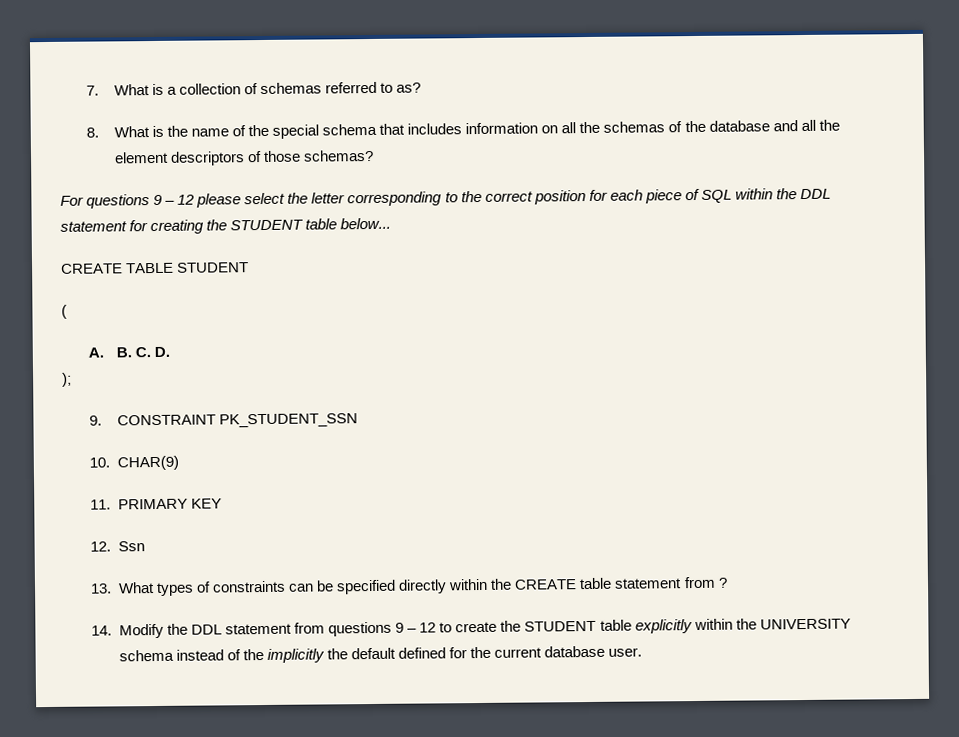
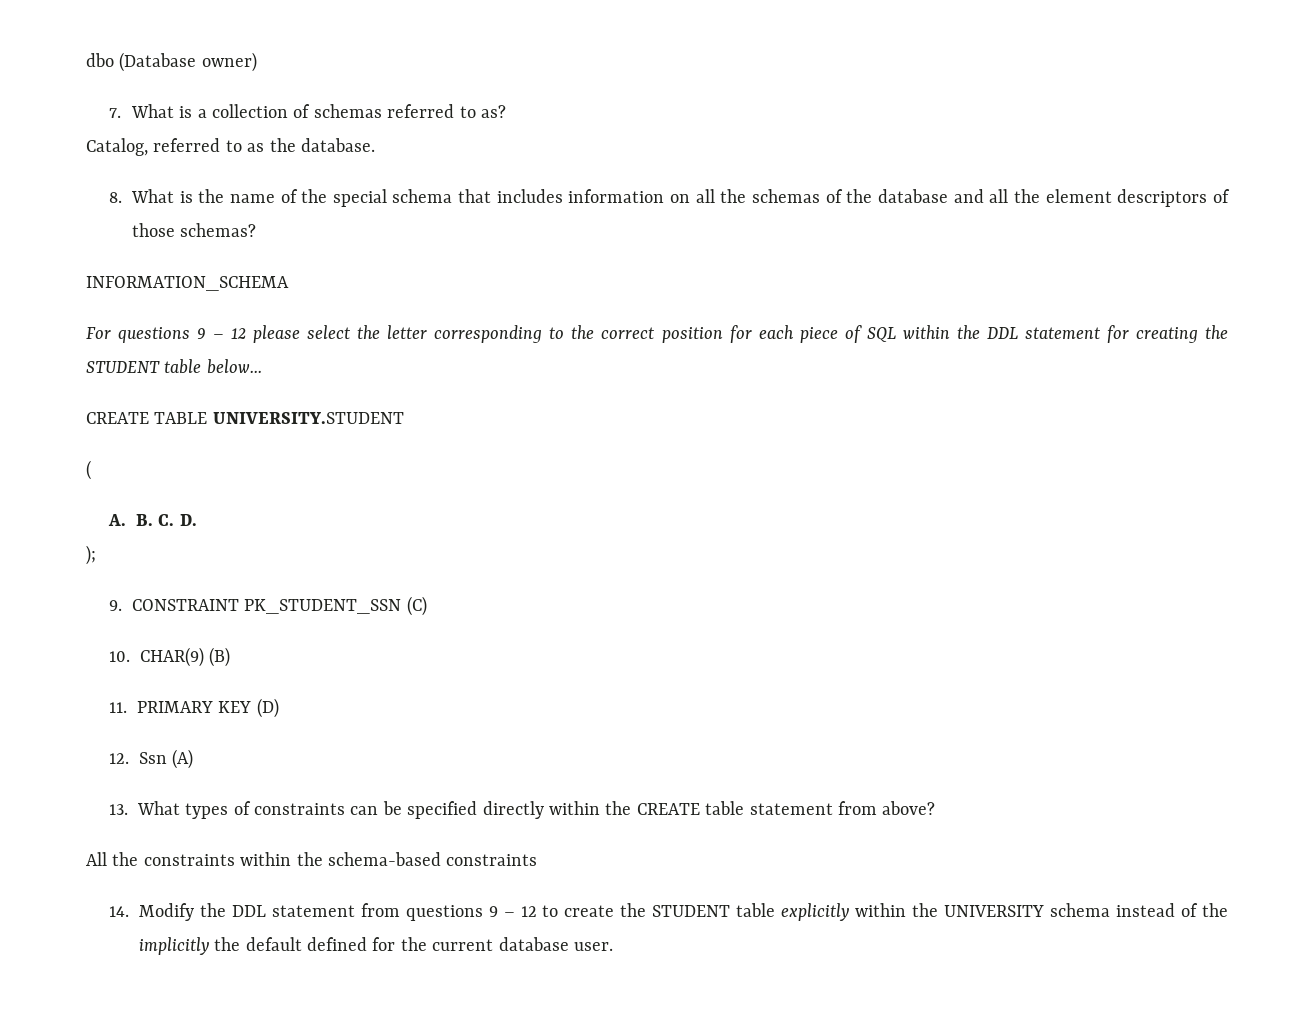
+ dbo (Database owner)
+ Catalog, referred to as the database.
+ INFORMATION_SCHEMA
- CREATE TABLE STUDENT
+ CREATE TABLE UNIVERSITY.STUDENT
- 9. CONSTRAINT PK_STUDENT_SSN
+ 9. CONSTRAINT PK_STUDENT_SSN (C)
- 10. CHAR(9)
+ 10. CHAR(9) (B)
- 11. PRIMARY KEY
+ 11. PRIMARY KEY (D)
- 12. Ssn
+ 12. Ssn (A)
- 13. What types of constraints can be specified directly within the CREATE table statement from ?
+ 13. What types of constraints can be specified directly within the CREATE table statement from above?
+ All the constraints within the schema-based constraints

